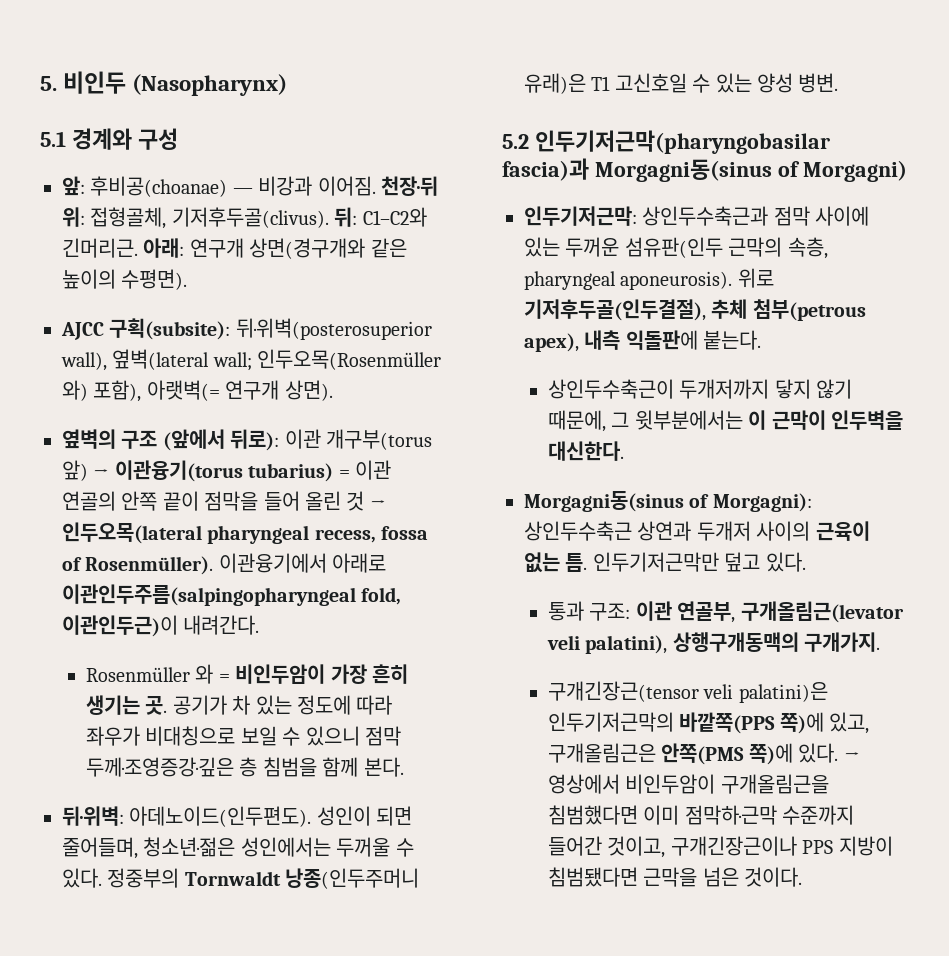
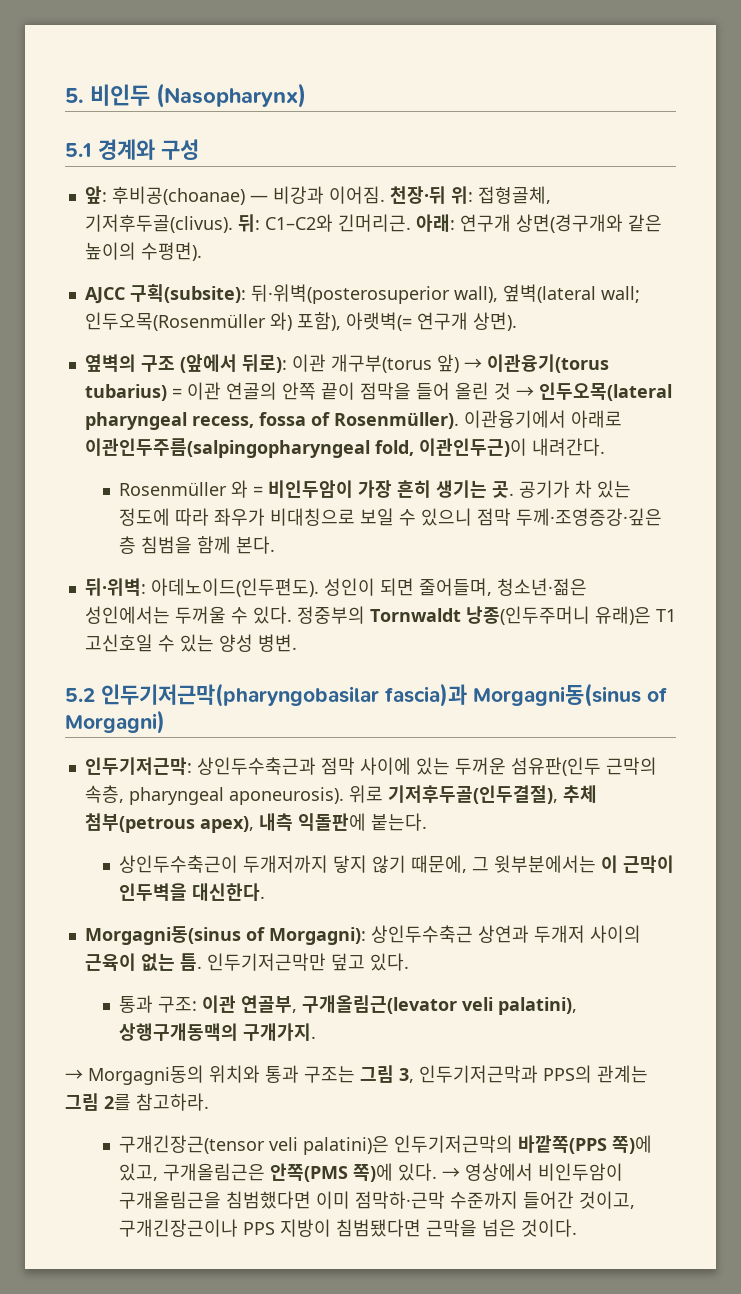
+ → Morgagni동의 위치와 통과 구조는 그림 3, 인두기저근막과 PPS의 관계는 그림 2를 참고하라.

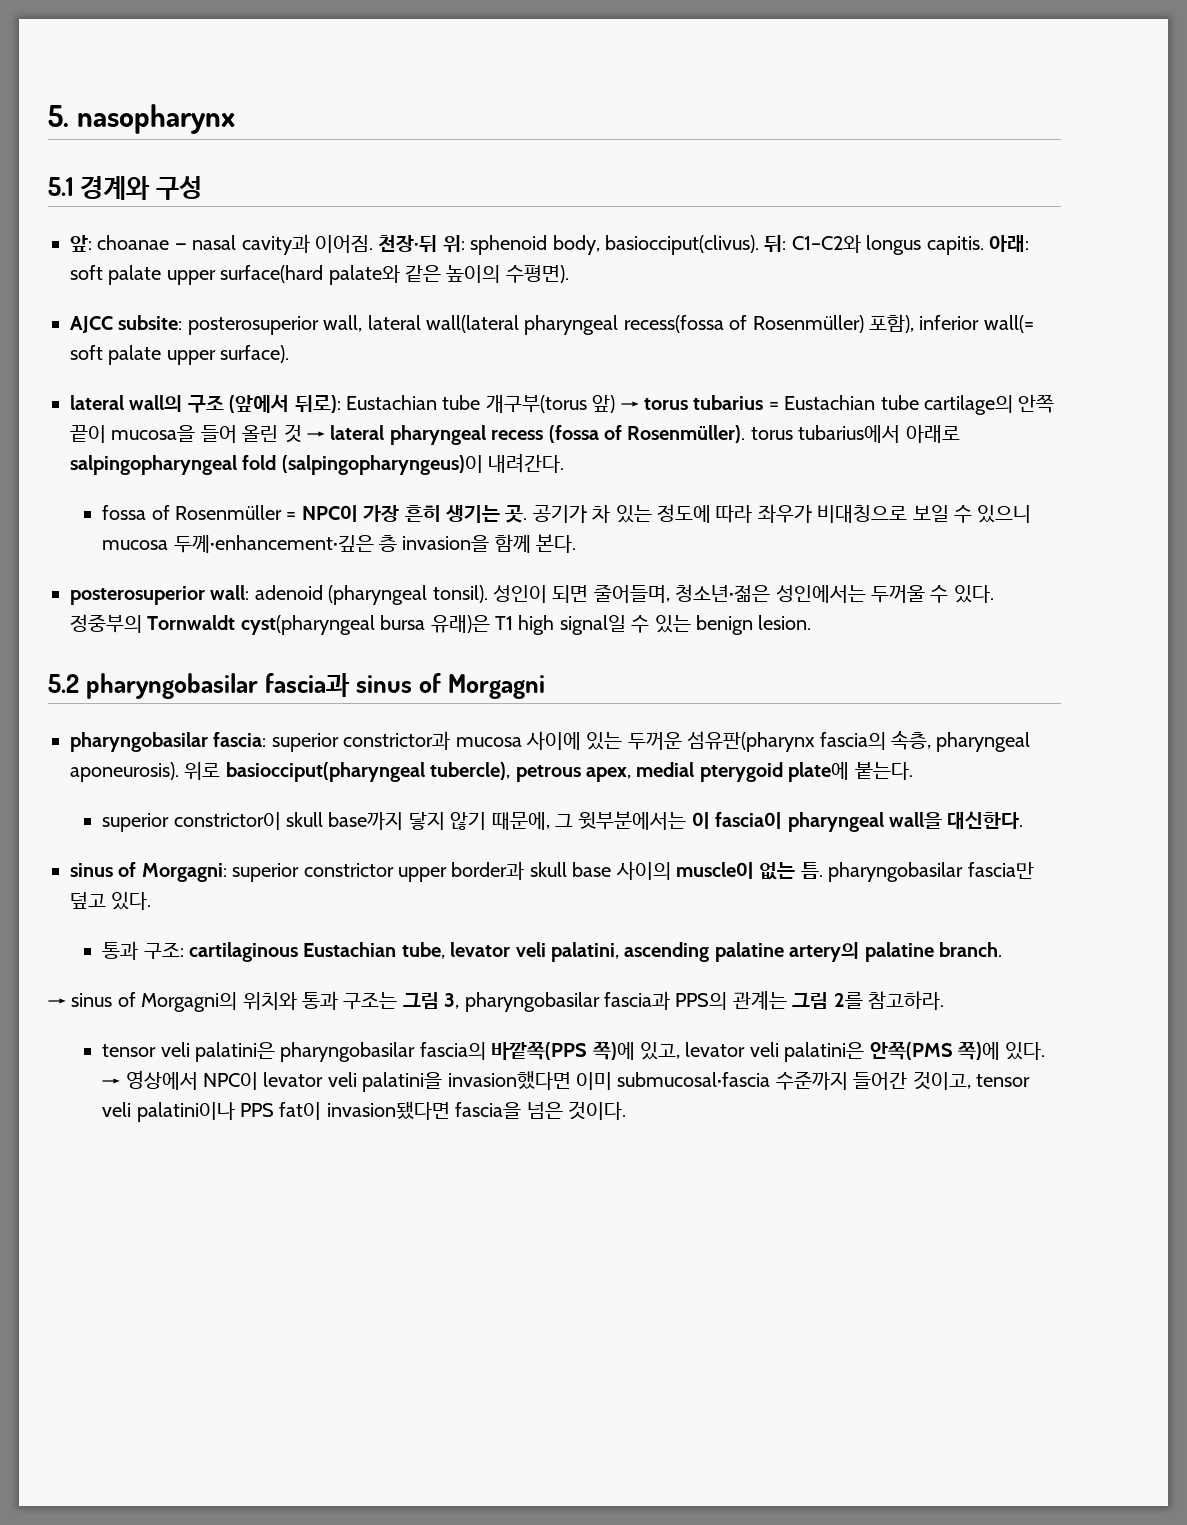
- 5. 비인두 (Nasopharynx)
+ 5. nasopharynx
- 앞: 후비공(choanae) — 비강과 이어짐. 천장·뒤 위: 접형골체, 기저후두골(clivus). 뒤: C1–C2와 긴머리근. 아래: 연구개 상면(경구개와 같은 높이의 수평면).
- AJCC 구획(subsite): 뒤·위벽(posterosuperior wall), 옆벽(lateral wall; 인두오목(Rosenmüller 와) 포함), 아랫벽(= 연구개 상면).
- 옆벽의 구조 (앞에서 뒤로): 이관 개구부(torus 앞) → 이관융기(torus tubarius) = 이관 연골의 안쪽 끝이 점막을 들어 올린 것 → 인두오목(lateral pharyngeal recess, fossa of Rosenmüller). 이관융기에서 아래로 이관인두주름(salpingopharyngeal fold, 이관인두근)이 내려간다.
- Rosenmüller 와 = 비인두암이 가장 흔히 생기는 곳.
+ 앞: choanae — nasal cavity과 이어짐. 천장·뒤 위: sphenoid body, basiocciput(clivus). 뒤: C1–C2와 longus capitis. 아래: soft palate upper surface(hard palate와 같은 높이의 수평면).
+ AJCC subsite: posterosuperior wall, lateral wall(lateral pharyngeal recess(fossa of Rosenmüller) 포함), inferior wall(= soft palate upper surface).
+ lateral wall의 구조 (앞에서 뒤로): Eustachian tube 개구부(torus 앞) → torus tubarius = Eustachian tube cartilage의 안쪽 끝이 mucosa을 들어 올린 것 → lateral pharyngeal recess (fossa of Rosenmüller). torus tubarius에서 아래로 salpingopharyngeal fold (salpingopharyngeus)이 내려간다.
+ fossa of Rosenmüller = NPC이 가장 흔히 생기는 곳.
- 공기가 차 있는 정도에 따라 좌우가 비대칭으로 보일 수 있으니 점막 두께·조영증강·깊은 층 침범을 함께 본다.
- 뒤·위벽: 아데노이드(인두편도).
+ 공기가 차 있는 정도에 따라 좌우가 비대칭으로 보일 수 있으니 mucosa 두께·enhancement·깊은 층 invasion을 함께 본다.
+ posterosuperior wall: adenoid (pharyngeal tonsil).
- 정중부의 Tornwaldt 낭종(인두주머니 유래)은 T1 고신호일 수 있는 양성 병변.
- 5.2 인두기저근막(pharyngobasilar fascia)과 Morgagni동(sinus of Morgagni)
- 인두기저근막: 상인두수축근과 점막 사이에 있는 두꺼운 섬유판(인두 근막의 속층, pharyngeal aponeurosis).
+ 정중부의 Tornwaldt cyst(pharyngeal bursa 유래)은 T1 high signal일 수 있는 benign lesion.
+ 5.2 pharyngobasilar fascia과 sinus of Morgagni
+ pharyngobasilar fascia: superior constrictor과 mucosa 사이에 있는 두꺼운 섬유판(pharynx fascia의 속층, pharyngeal aponeurosis).
- 위로 기저후두골(인두결절), 추체 첨부(petrous apex), 내측 익돌판에 붙는다.
- 상인두수축근이 두개저까지 닿지 않기 때문에, 그 윗부분에서는 이 근막이 인두벽을 대신한다.
- Morgagni동(sinus of Morgagni): 상인두수축근 상연과 두개저 사이의 근육이 없는 틈. 인두기저근막만 덮고 있다.
- 통과 구조: 이관 연골부, 구개올림근(levator veli palatini), 상행구개동맥의 구개가지.
- → Morgagni동의 위치와 통과 구조는 그림 3, 인두기저근막과 PPS의 관계는 그림 2를 참고하라.
+ 위로 basiocciput(pharyngeal tubercle), petrous apex, medial pterygoid plate에 붙는다.
+ superior constrictor이 skull base까지 닿지 않기 때문에, 그 윗부분에서는 이 fascia이 pharyngeal wall을 대신한다.
+ sinus of Morgagni: superior constrictor upper border과 skull base 사이의 muscle이 없는 틈. pharyngobasilar fascia만 덮고 있다.
+ 통과 구조: cartilaginous Eustachian tube, levator veli palatini, ascending palatine artery의 palatine branch.
+ → sinus of Morgagni의 위치와 통과 구조는 그림 3, pharyngobasilar fascia과 PPS의 관계는 그림 2를 참고하라.
- 구개긴장근(tensor veli palatini)은 인두기저근막의 바깥쪽(PPS 쪽)에 있고, 구개올림근은 안쪽(PMS 쪽)에 있다.
+ tensor veli palatini은 pharyngobasilar fascia의 바깥쪽(PPS 쪽)에 있고, levator veli palatini은 안쪽(PMS 쪽)에 있다.
- → 영상에서 비인두암이 구개올림근을 침범했다면 이미 점막하·근막 수준까지 들어간 것이고, 구개긴장근이나 PPS 지방이 침범됐다면 근막을 넘은 것이다.
+ → 영상에서 NPC이 levator veli palatini을 invasion했다면 이미 submucosal·fascia 수준까지 들어간 것이고, tensor veli palatini이나 PPS fat이 invasion됐다면 fascia을 넘은 것이다.

